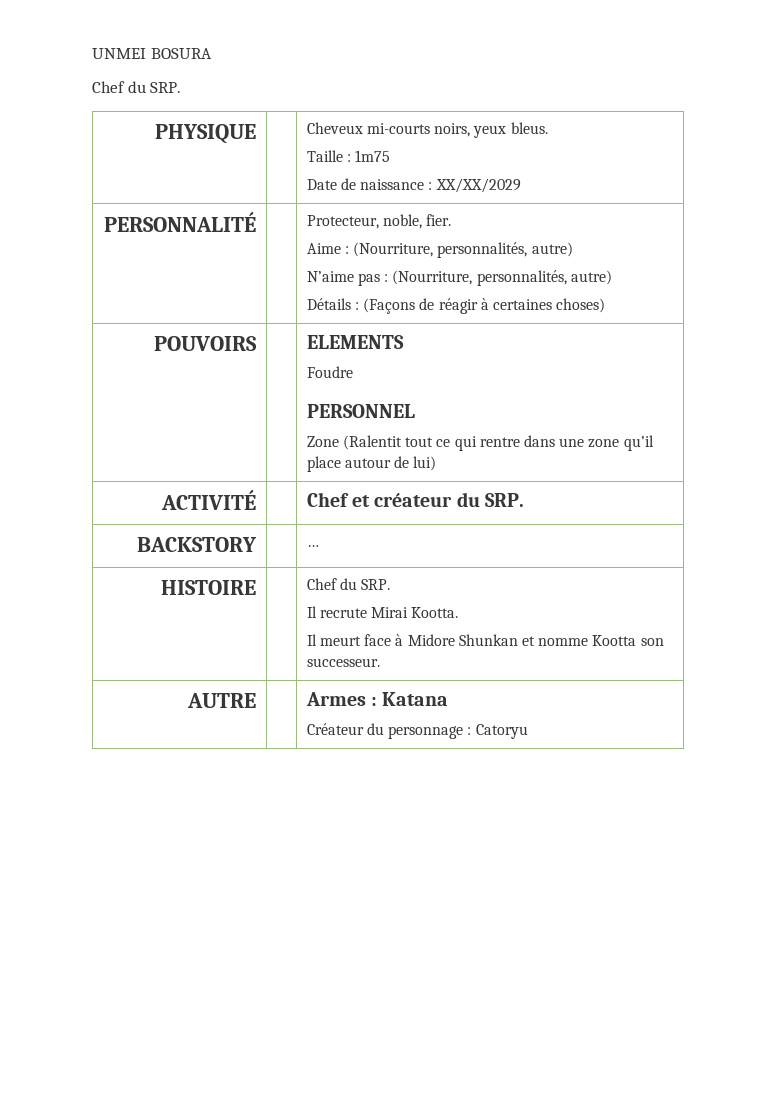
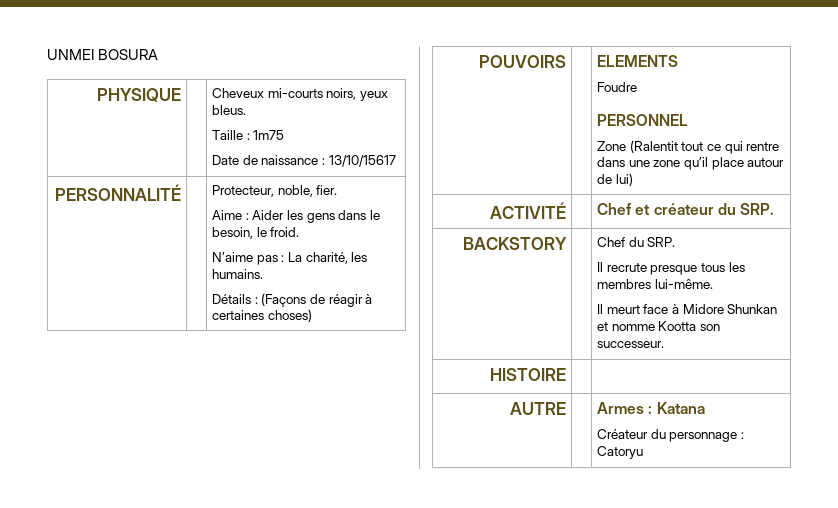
  UNMEI BOSURA
- Chef du SRP.
  PHYSIQUE | | Cheveux mi-courts noirs, yeux bleus.
  Taille : 1m75
- Date de naissance : XX/XX/2029
+ Date de naissance : 13/10/15617
  PERSONNALITÉ | | Protecteur, noble, fier.
- Aime : (Nourriture, personnalités, autre)
- N’aime pas : (Nourriture, personnalités, autre)
+ Aime : Aider les gens dans le besoin, le froid.
+ N’aime pas : La charité, les humains.
- BACKSTORY | | …
- HISTOIRE | | Chef du SRP.
- Il recrute Mirai Kootta.
+ BACKSTORY | | Chef du SRP.
+ Il recrute presque tous les membres lui-même.
+ HISTOIRE | |

